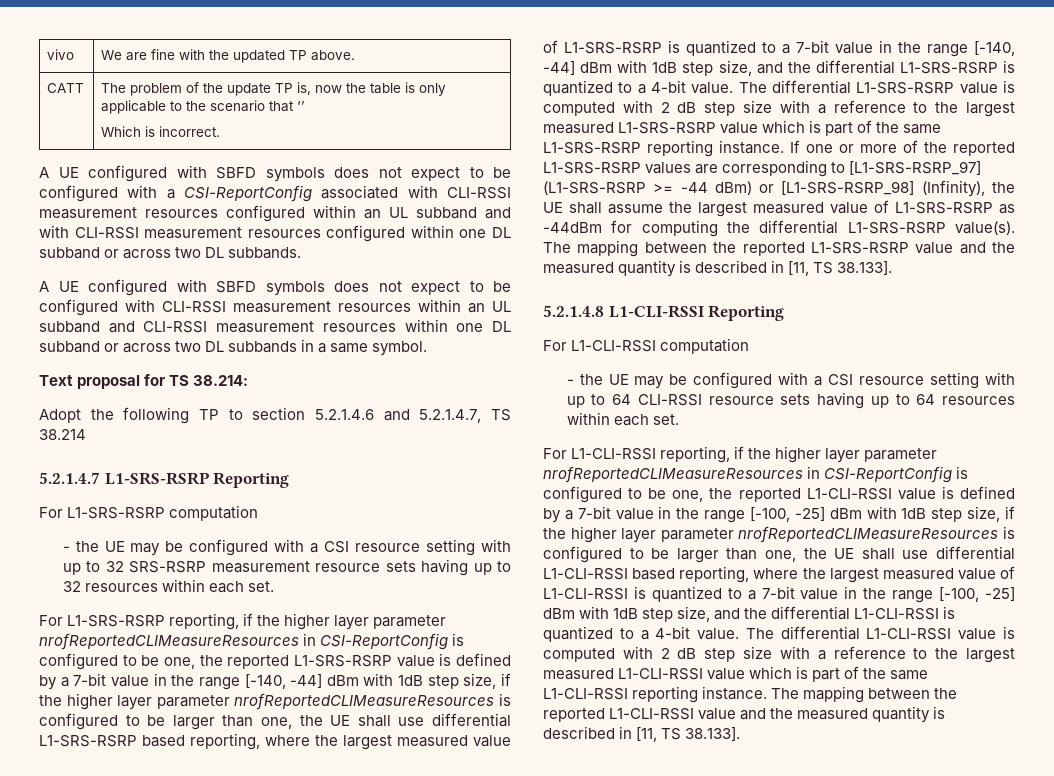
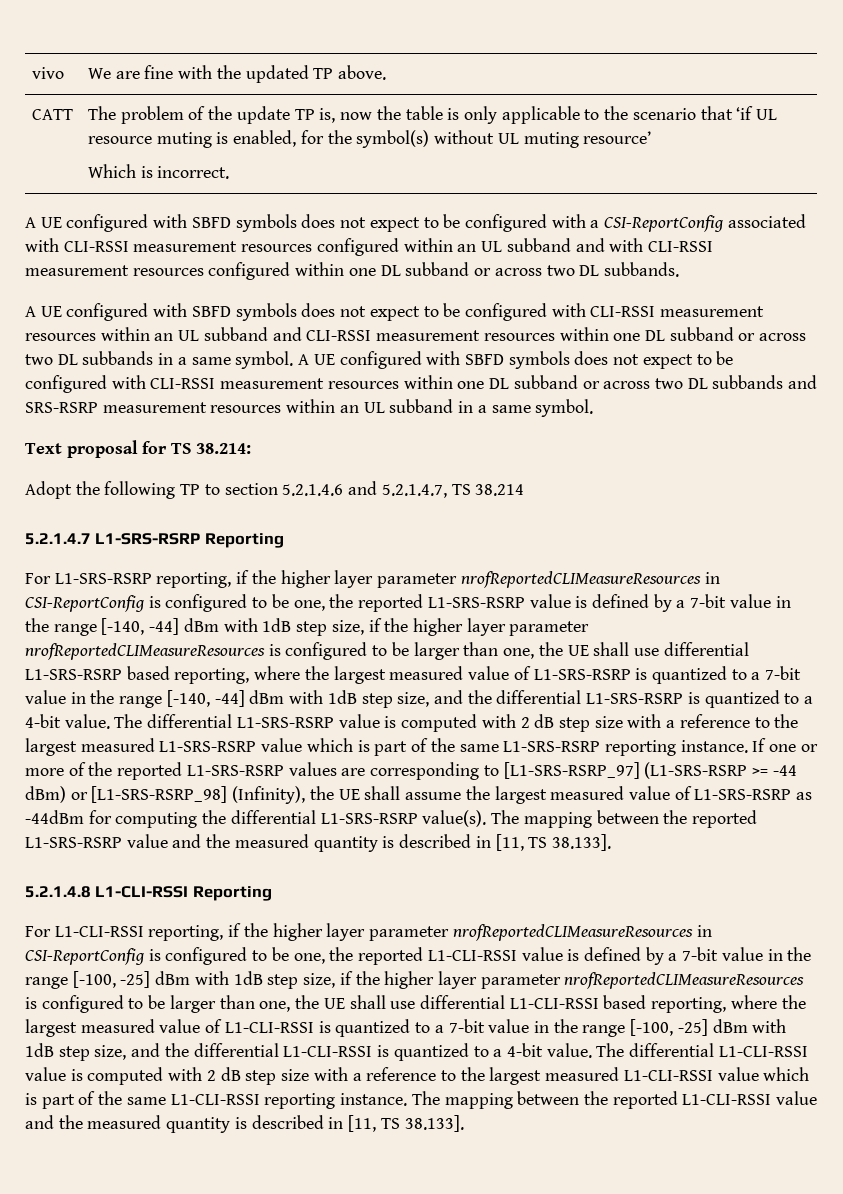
- CATT | The problem of the update TP is, now the table is only applicable to the scenario that ‘’
+ CATT | The problem of the update TP is, now the table is only applicable to the scenario that ‘if UL resource muting is enabled, for the symbol(s) without UL muting resource’
+ A UE configured with SBFD symbols does not expect to be configured with CLI-RSSI measurement resources within one DL subband or across two DL subbands and SRS-RSRP measurement resources within an UL subband in a same symbol.
- For L1-SRS-RSRP computation
- - the UE may be configured with a CSI resource setting with up to 32 SRS-RSRP measurement resource sets having up to 32 resources within each set.
- For L1-CLI-RSSI computation
- - the UE may be configured with a CSI resource setting with up to 64 CLI-RSSI resource sets having up to 64 resources within each set.

